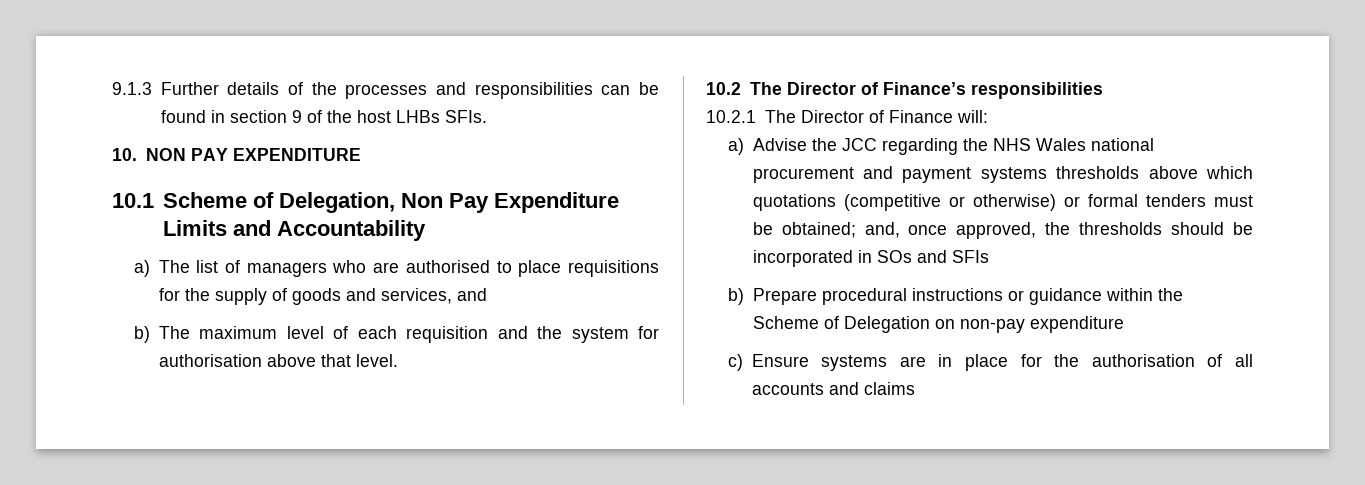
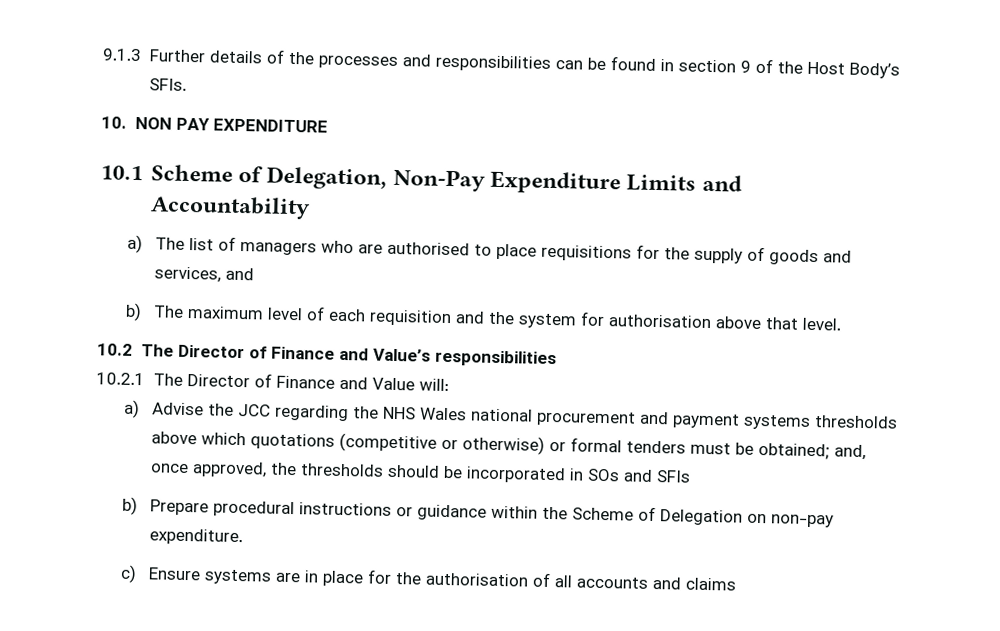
- 9.1.3 Further details of the processes and responsibilities can be found in section 9 of the host LHBs SFIs.
+ 9.1.3 Further details of the processes and responsibilities can be found in section 9 of the Host Body’s SFIs.
- 10.1 Scheme of Delegation, Non Pay Expenditure Limits and Accountability
+ 10.1 Scheme of Delegation, Non-Pay Expenditure Limits and Accountability
- 10.2 The Director of Finance’s responsibilities
+ 10.2 The Director of Finance and Value’s responsibilities
- 10.2.1 The Director of Finance will:
+ 10.2.1 The Director of Finance and Value will:
- b) Prepare procedural instructions or guidance within the Scheme of Delegation on non-pay expenditure
+ b) Prepare procedural instructions or guidance within the Scheme of Delegation on non-pay expenditure.

